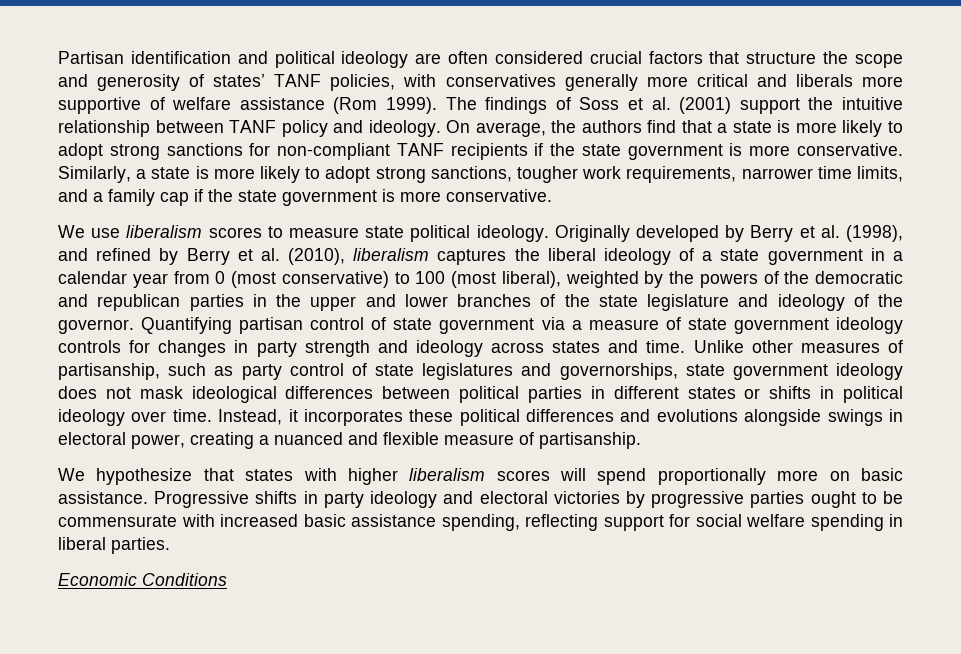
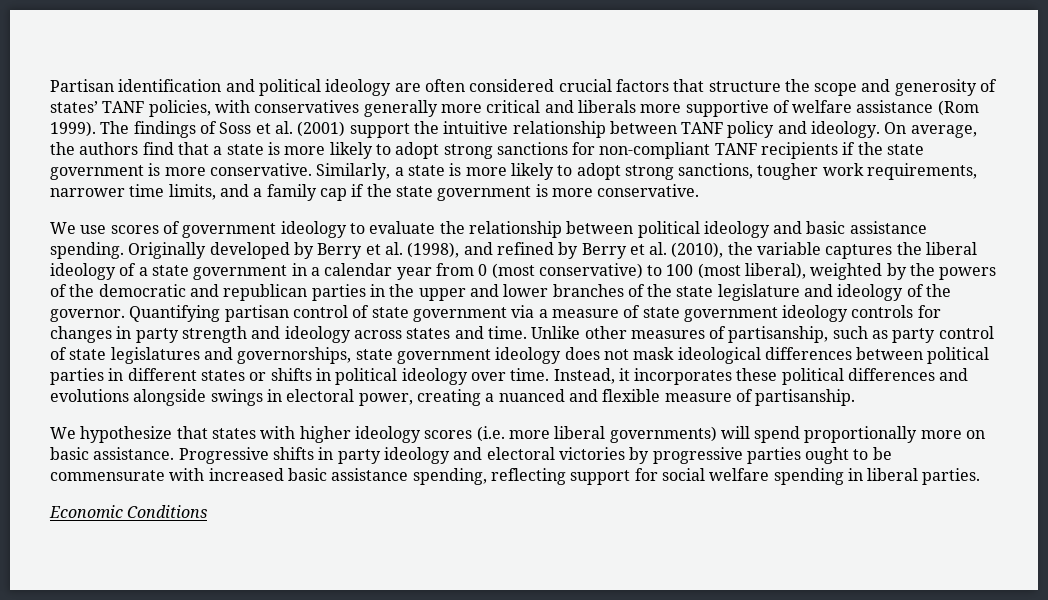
- We use liberalism scores to measure state political ideology.
+ We use scores of government ideology to evaluate the relationship between political ideology and basic assistance spending.
- Originally developed by Berry et al. (1998), and refined by Berry et al. (2010), liberalism captures the liberal ideology of a state government in a calendar year from 0 (most conservative) to 100 (most liberal), weighted by the powers of the democratic and republican parties in the upper and lower branches of the state legislature and ideology of the governor.
+ Originally developed by Berry et al. (1998), and refined by Berry et al. (2010), the variable captures the liberal ideology of a state government in a calendar year from 0 (most conservative) to 100 (most liberal), weighted by the powers of the democratic and republican parties in the upper and lower branches of the state legislature and ideology of the governor.
- We hypothesize that states with higher liberalism scores will spend proportionally more on basic assistance.
+ We hypothesize that states with higher ideology scores (i.e. more liberal governments) will spend proportionally more on basic assistance.

